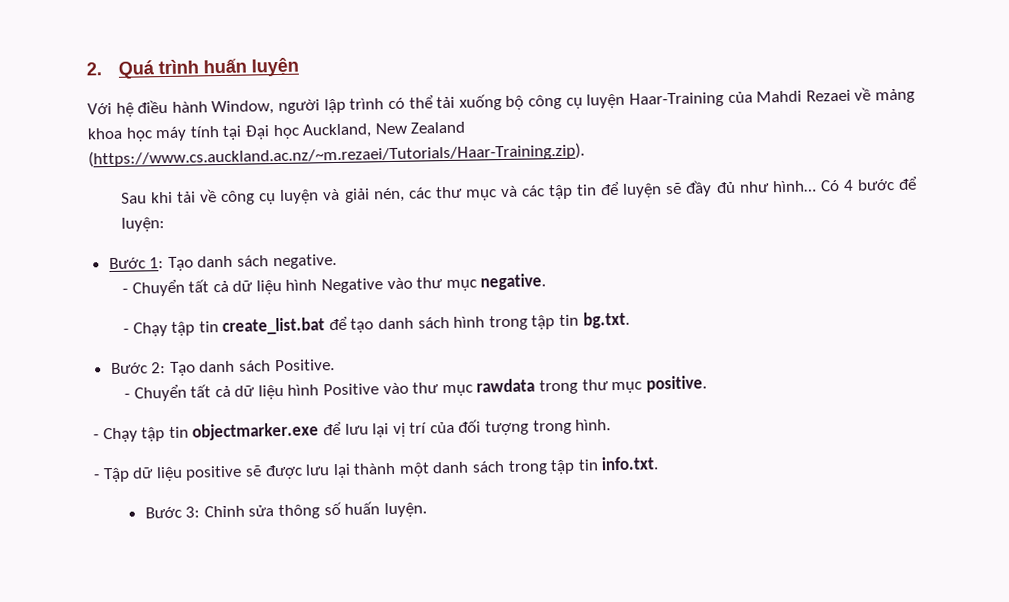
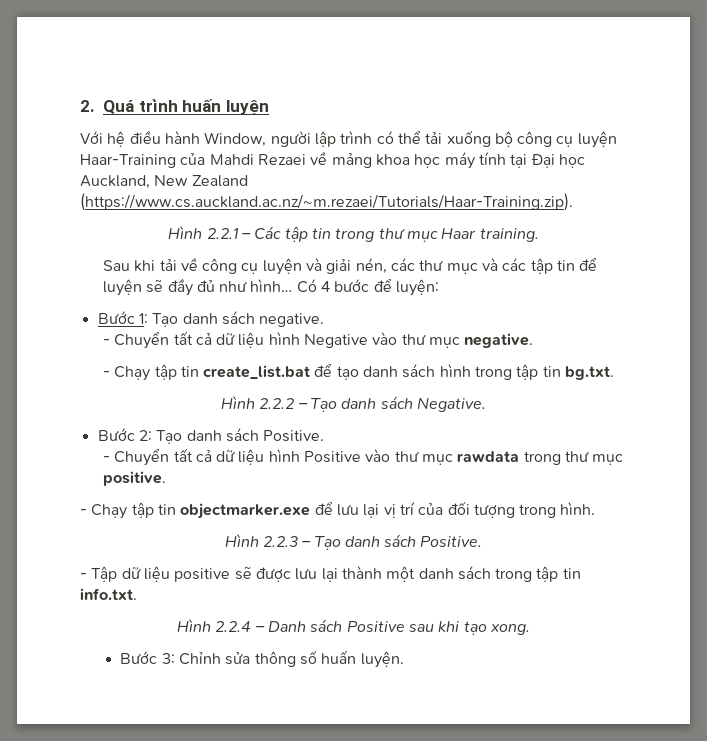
+ Hình 2.2.1 – Các tập tin trong thư mục Haar training.
+ Hình 2.2.2 – Tạo danh sách Negative.
+ Hình 2.2.3 – Tạo danh sách Positive.
+ Hình 2.2.4 – Danh sách Positive sau khi tạo xong.

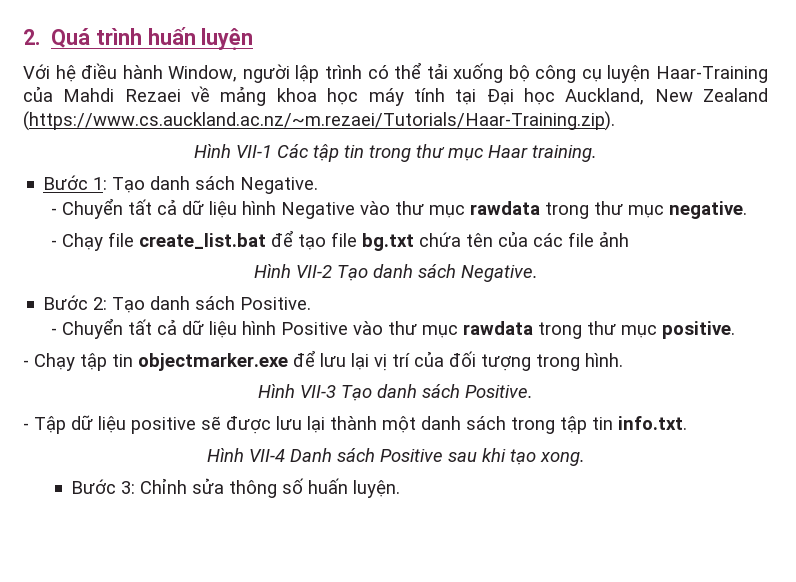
- Hình 2.2.1 – Các tập tin trong thư mục Haar training.
+ Hình VII-1 Các tập tin trong thư mục Haar training.
- Sau khi tải về công cụ luyện và giải nén, các thư mục và các tập tin để luyện sẽ đầy đủ như hình… Có 4 bước để luyện:
- Bước 1: Tạo danh sách negative.
+ Bước 1: Tạo danh sách Negative.
- - Chuyển tất cả dữ liệu hình Negative vào thư mục negative.
+ - Chuyển tất cả dữ liệu hình Negative vào thư mục rawdata trong thư mục negative.
- - Chạy tập tin create_list.bat để tạo danh sách hình trong tập tin bg.txt.
- Hình 2.2.2 – Tạo danh sách Negative.
+ - Chạy file create_list.bat để tạo file bg.txt chứa tên của các file ảnh
+ Hình VII-2 Tạo danh sách Negative.
- Hình 2.2.3 – Tạo danh sách Positive.
+ Hình VII-3 Tạo danh sách Positive.
- Hình 2.2.4 – Danh sách Positive sau khi tạo xong.
+ Hình VII-4 Danh sách Positive sau khi tạo xong.

